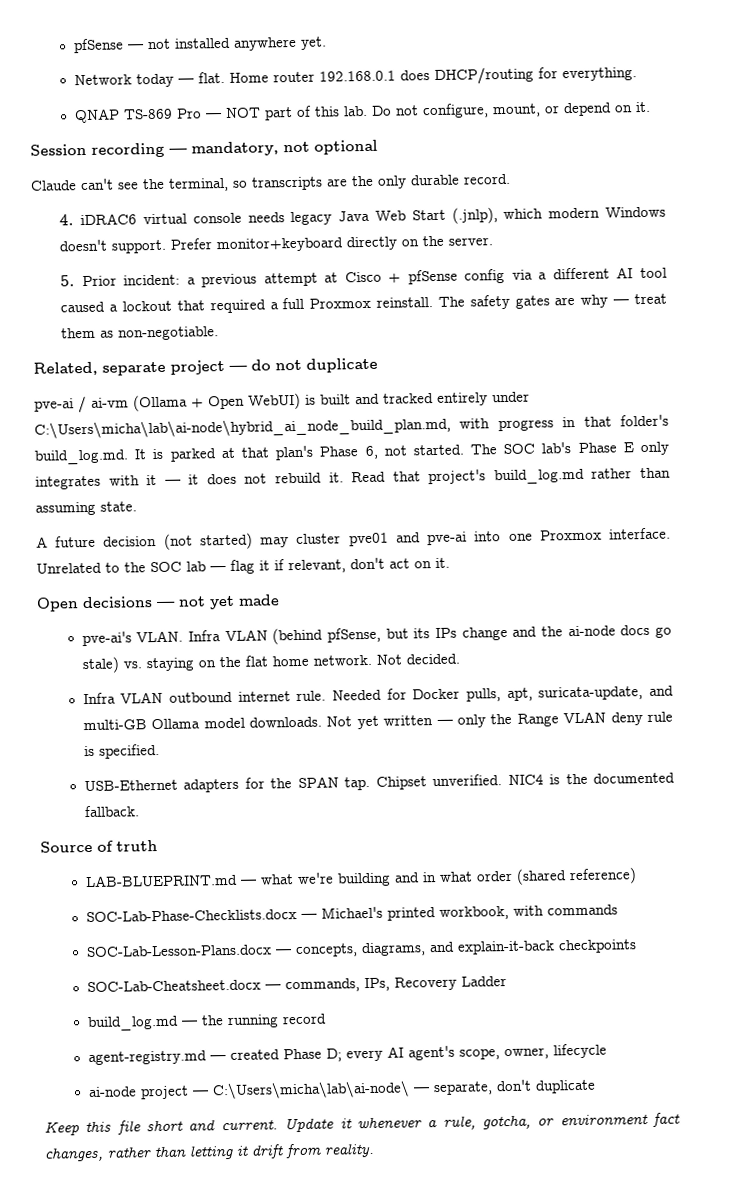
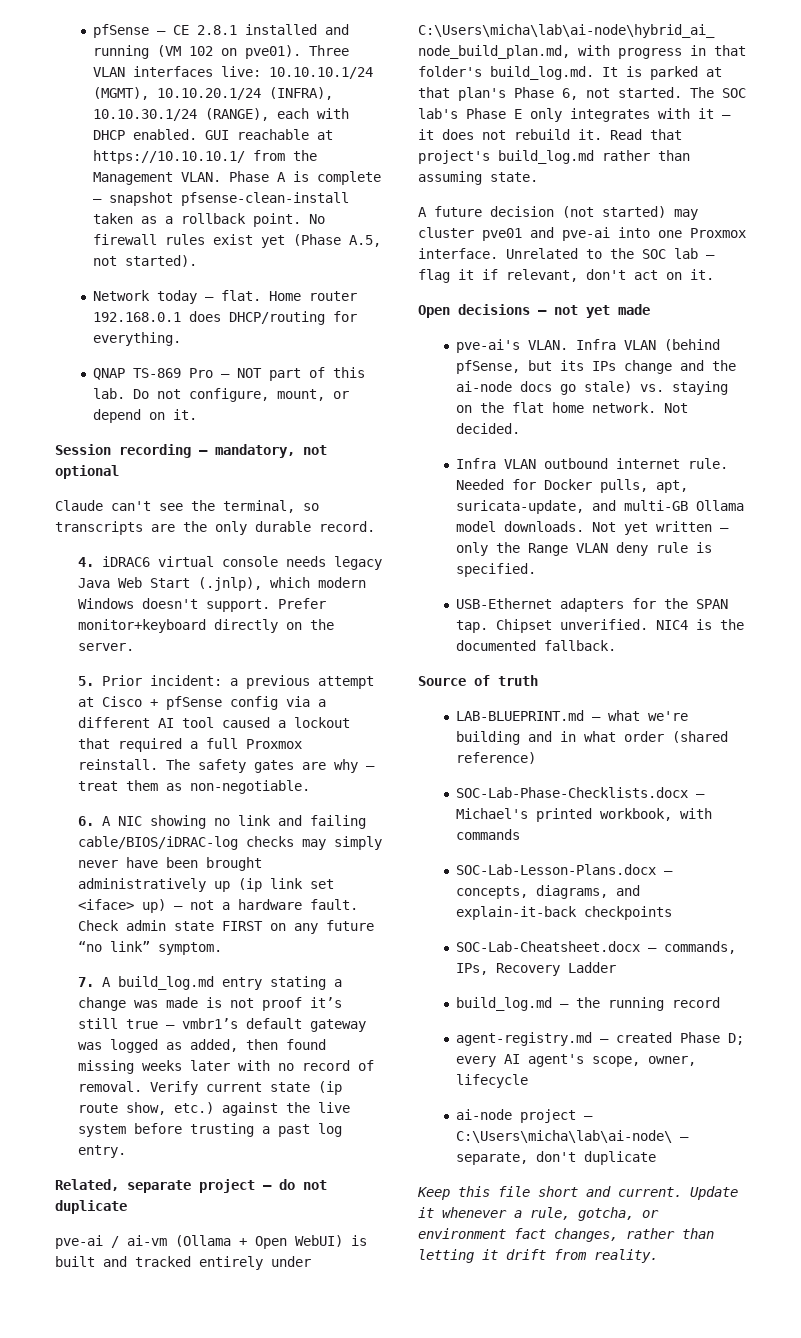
- pfSense — not installed anywhere yet.
+ pfSense — CE 2.8.1 installed and running (VM 102 on pve01). Three VLAN interfaces live: 10.10.10.1/24 (MGMT), 10.10.20.1/24 (INFRA), 10.10.30.1/24 (RANGE), each with DHCP enabled. GUI reachable at https://10.10.10.1/ from the Management VLAN. Phase A is complete — snapshot pfsense-clean-install taken as a rollback point. No firewall rules exist yet (Phase A.5, not started).
+ 6. A NIC showing no link and failing cable/BIOS/iDRAC-log checks may simply never have been brought administratively up (ip link set <iface> up) — not a hardware fault. Check admin state FIRST on any future “no link” symptom.
+ 7. A build_log.md entry stating a change was made is not proof it’s still true — vmbr1’s default gateway was logged as added, then found missing weeks later with no record of removal. Verify current state (ip route show, etc.) against the live system before trusting a past log entry.

